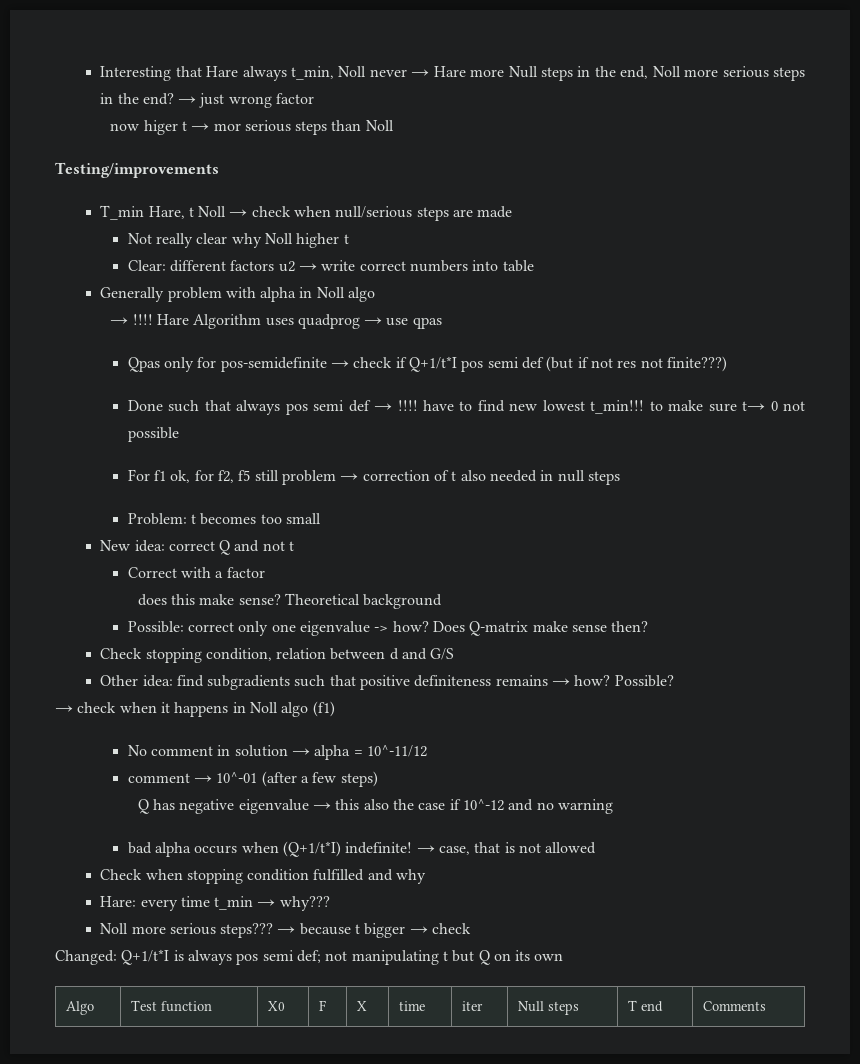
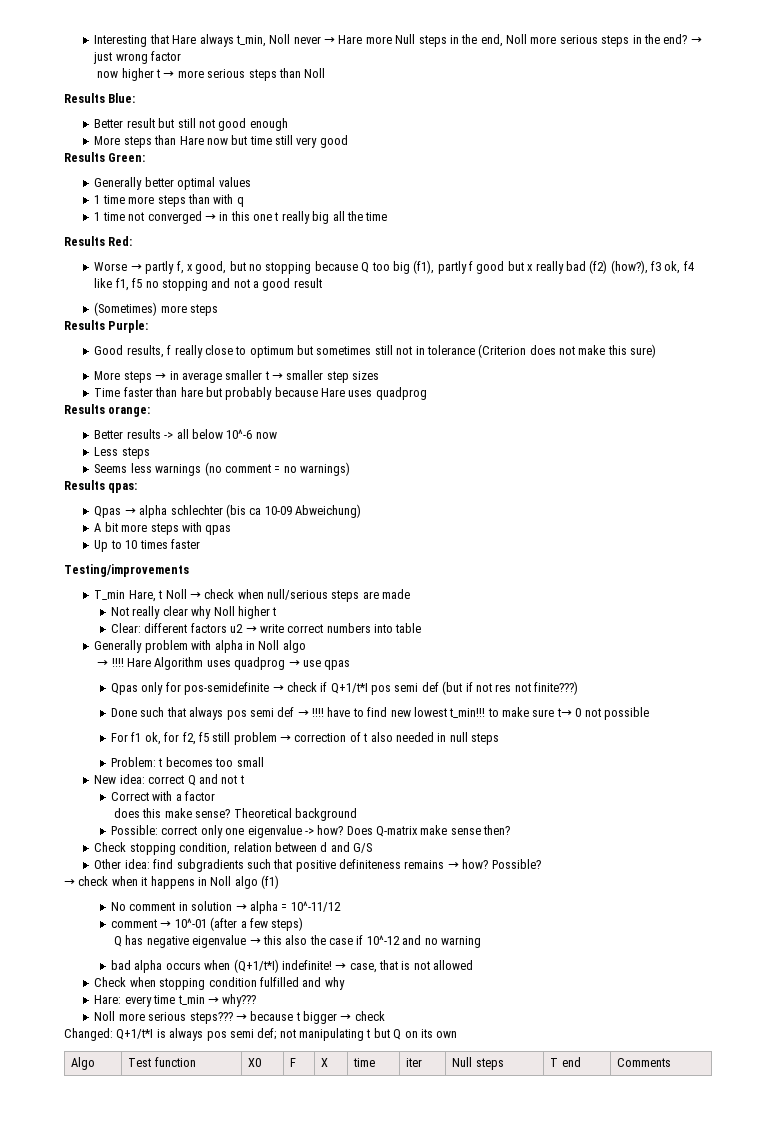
- now higer t → mor serious steps than Noll
+ now higher t → more serious steps than Noll
+ Results Blue:
+ Better result but still not good enough
+ More steps than Hare now but time still very good
+ Results Green:
+ Generally better optimal values
+ 1 time more steps than with q
+ 1 time not converged → in this one t really big all the time
+ Results Red:
+ Worse → partly f, x good, but no stopping because Q too big (f1), partly f good but x really bad (f2) (how?), f3 ok, f4 like f1, f5 no stopping and not a good result
+ (Sometimes) more steps
+ Results Purple:
+ Good results, f really close to optimum but sometimes still not in tolerance (Criterion does not make this sure)
+ More steps → in average smaller t → smaller step sizes
+ Time faster than hare but probably because Hare uses quadprog
+ Results orange:
+ Better results -> all below 10^-6 now
+ Less steps
+ Seems less warnings (no comment = no warnings)
+ Results qpas:
+ Qpas → alpha schlechter (bis ca 10-09 Abweichung)
+ A bit more steps with qpas
+ Up to 10 times faster

